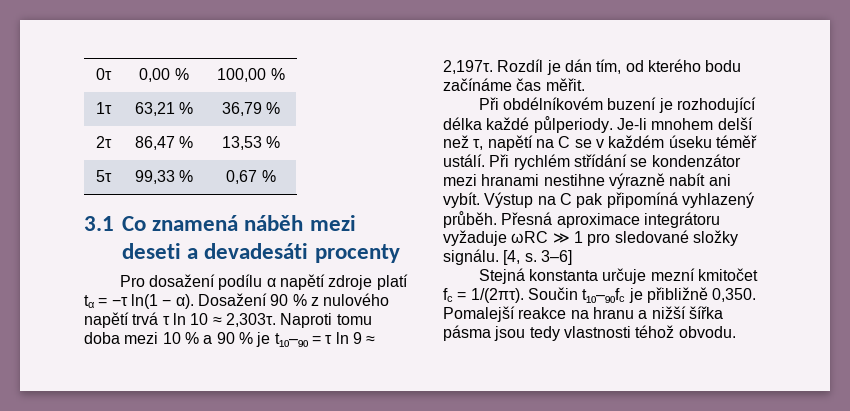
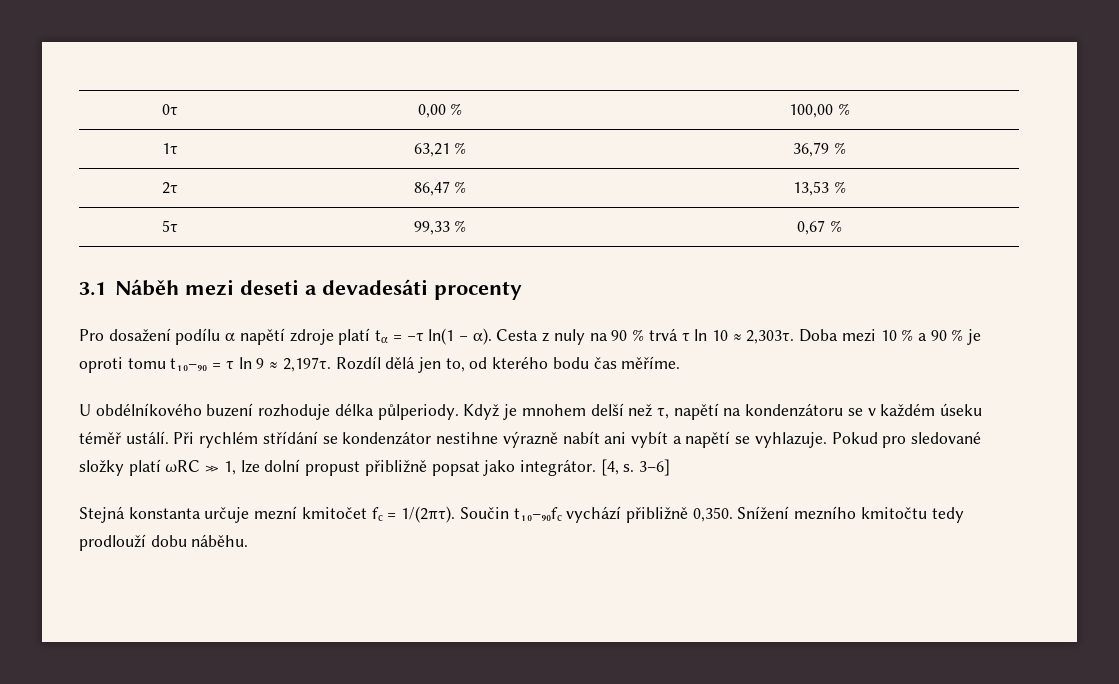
- 3.1 Co znamená náběh mezi deseti a devadesáti procenty
+ 3.1 Náběh mezi deseti a devadesáti procenty
- Dosažení 90 % z nulového napětí trvá τ ln 10 ≈ 2,303τ.
+ Cesta z nuly na 90 % trvá τ ln 10 ≈ 2,303τ.
- Naproti tomu doba mezi 10 % a 90 % je t₁₀–₉₀ = τ ln 9 ≈ 2,197τ.
+ Doba mezi 10 % a 90 % je oproti tomu t₁₀–₉₀ = τ ln 9 ≈ 2,197τ.
- Rozdíl je dán tím, od kterého bodu začínáme čas měřit.
- Při obdélníkovém buzení je rozhodující délka každé půlperiody. Je-li mnohem delší než τ, napětí na C se v každém úseku téměř ustálí.
+ Rozdíl dělá jen to, od kterého bodu čas měříme.
+ U obdélníkového buzení rozhoduje délka půlperiody. Když je mnohem delší než τ, napětí na kondenzátoru se v každém úseku téměř ustálí.
- Při rychlém střídání se kondenzátor mezi hranami nestihne výrazně nabít ani vybít. Výstup na C pak připomíná vyhlazený průběh. Přesná aproximace integrátoru vyžaduje ωRC ≫ 1 pro sledované složky signálu.
+ Při rychlém střídání se kondenzátor nestihne výrazně nabít ani vybít a napětí se vyhlazuje. Pokud pro sledované složky platí ωRC ≫ 1, lze dolní propust přibližně popsat jako integrátor.
- Součin t₁₀–₉₀fc je přibližně 0,350.
+ Součin t₁₀–₉₀fc vychází přibližně 0,350.
- Pomalejší reakce na hranu a nižší šířka pásma jsou tedy vlastnosti téhož obvodu.
+ Snížení mezního kmitočtu tedy prodlouží dobu náběhu.

